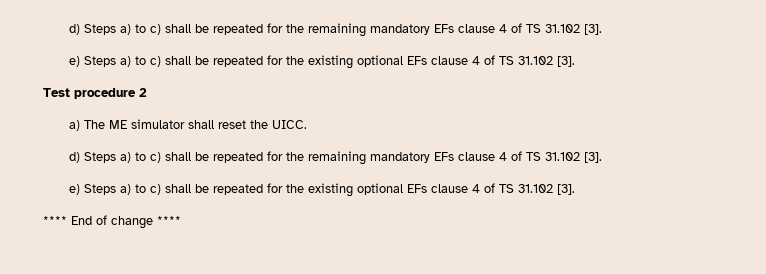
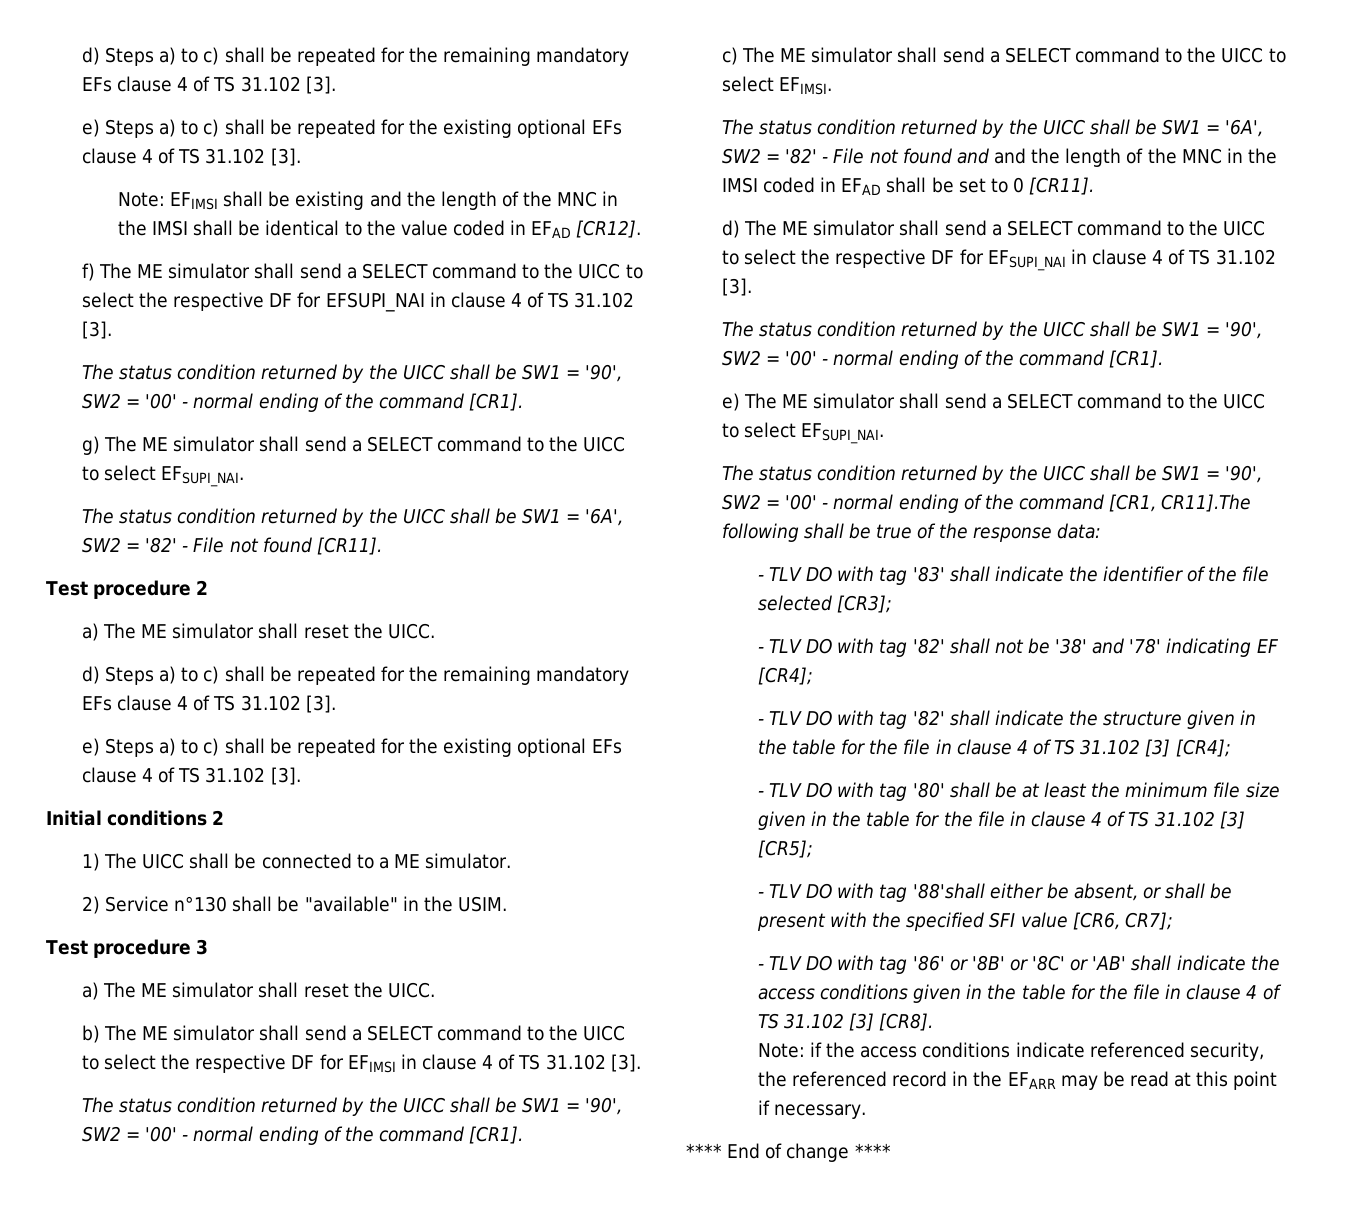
+ Note: EFIMSI shall be existing and the length of the MNC in the IMSI shall be identical to the value coded in EFAD [CR12].
+ f) The ME simulator shall send a SELECT command to the UICC to select the respective DF for EFSUPI_NAI in clause 4 of TS 31.102 [3].
+ The status condition returned by the UICC shall be SW1 = '90', SW2 = '00' - normal ending of the command [CR1].
+ g) The ME simulator shall send a SELECT command to the UICC to select EFSUPI_NAI.
+ The status condition returned by the UICC shall be SW1 = '6A', SW2 = '82' - File not found [CR11].
+ Initial conditions 2
+ 1) The UICC shall be connected to a ME simulator.
+ 2) Service n°130 shall be "available" in the USIM.
+ Test procedure 3
+ a) The ME simulator shall reset the UICC.
+ b) The ME simulator shall send a SELECT command to the UICC to select the respective DF for EFIMSI in clause 4 of TS 31.102 [3].
+ The status condition returned by the UICC shall be SW1 = '90', SW2 = '00' - normal ending of the command [CR1].
+ c) The ME simulator shall send a SELECT command to the UICC to select EFIMSI.
+ The status condition returned by the UICC shall be SW1 = '6A', SW2 = '82' - File not found and and the length of the MNC in the IMSI coded in EFAD shall be set to 0 [CR11].
+ d) The ME simulator shall send a SELECT command to the UICC to select the respective DF for EFSUPI_NAI in clause 4 of TS 31.102 [3].
+ The status condition returned by the UICC shall be SW1 = '90', SW2 = '00' - normal ending of the command [CR1].
+ e) The ME simulator shall send a SELECT command to the UICC to select EFSUPI_NAI.
+ The status condition returned by the UICC shall be SW1 = '90', SW2 = '00' - normal ending of the command [CR1, CR11].The following shall be true of the response data:
+ - TLV DO with tag '83' shall indicate the identifier of the file selected [CR3];
+ - TLV DO with tag '82' shall not be '38' and '78' indicating EF [CR4];
+ - TLV DO with tag '82' shall indicate the structure given in the table for the file in clause 4 of TS 31.102 [3] [CR4];
+ - TLV DO with tag '80' shall be at least the minimum file size given in the table for the file in clause 4 of TS 31.102 [3] [CR5];
+ - TLV DO with tag '88'shall either be absent, or shall be present with the specified SFI value [CR6, CR7];
+ - TLV DO with tag '86' or '8B' or '8C' or 'AB' shall indicate the access conditions given in the table for the file in clause 4 of TS 31.102 [3] [CR8].
+ Note: if the access conditions indicate referenced security, the referenced record in the EFARR may be read at this point if necessary.

